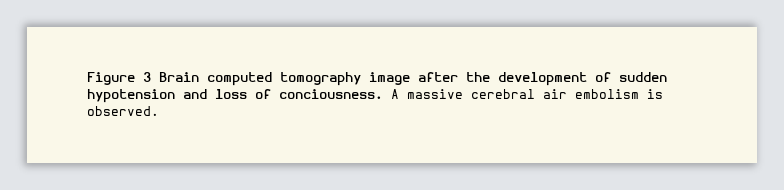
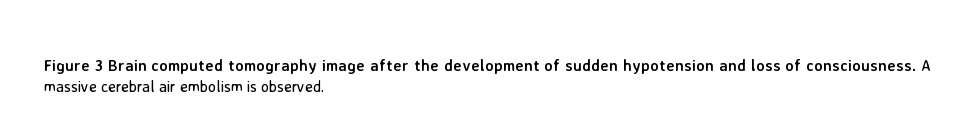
- Figure 3 Brain computed tomography image after the development of sudden hypotension and loss of conciousness.
+ Figure 3 Brain computed tomography image after the development of sudden hypotension and loss of consciousness.

